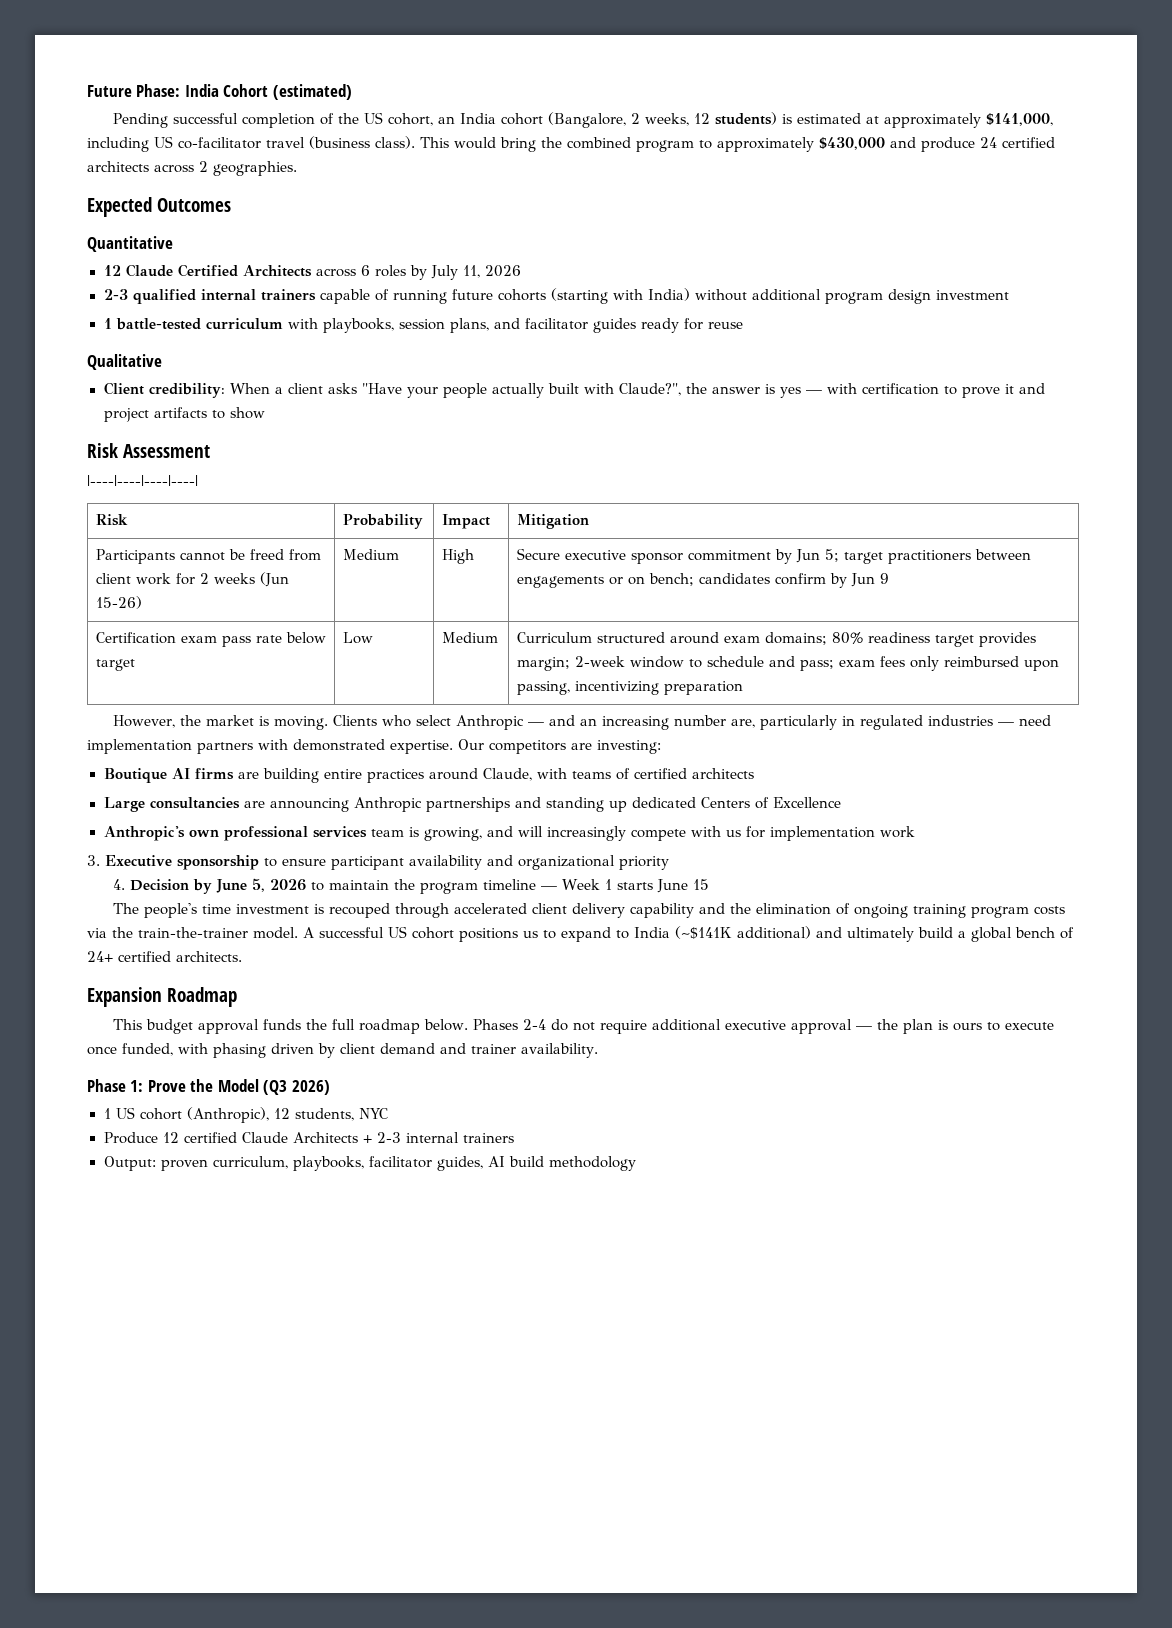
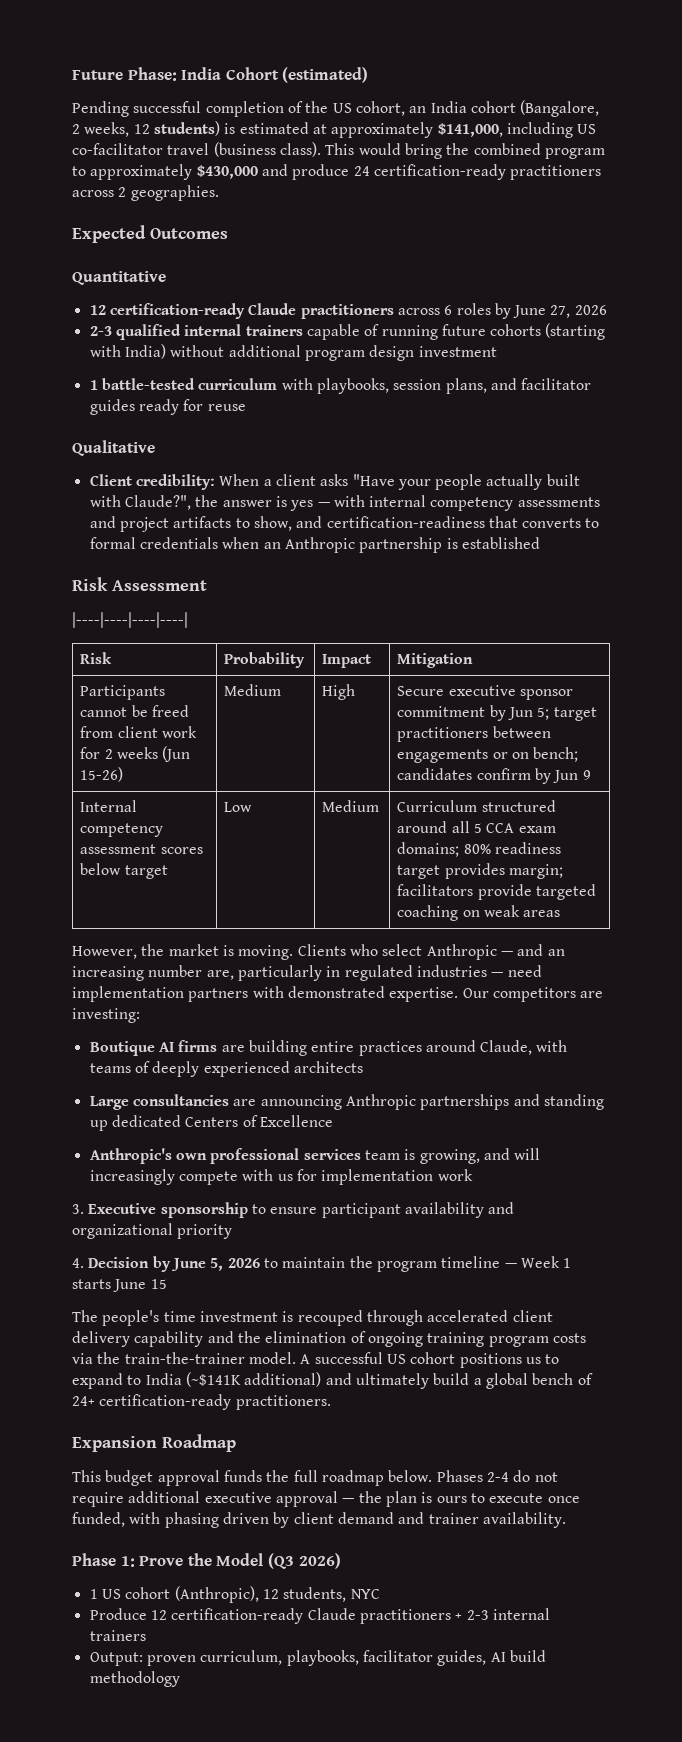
- This would bring the combined program to approximately $430,000 and produce 24 certified architects across 2 geographies.
+ This would bring the combined program to approximately $430,000 and produce 24 certification-ready practitioners across 2 geographies.
- 12 Claude Certified Architects across 6 roles by July 11, 2026
+ 12 certification-ready Claude practitioners across 6 roles by June 27, 2026
- Client credibility: When a client asks "Have your people actually built with Claude?", the answer is yes — with certification to prove it and project artifacts to show
+ Client credibility: When a client asks "Have your people actually built with Claude?", the answer is yes — with internal competency assessments and project artifacts to show, and certification-readiness that converts to formal credentials when an Anthropic partnership is established
- Certification exam pass rate below target | Low | Medium | Curriculum structured around exam domains; 80% readiness target provides margin; 2-week window to schedule and pass; exam fees only reimbursed upon passing, incentivizing preparation
+ Internal competency assessment scores below target | Low | Medium | Curriculum structured around all 5 CCA exam domains; 80% readiness target provides margin; facilitators provide targeted coaching on weak areas
- Boutique AI firms are building entire practices around Claude, with teams of certified architects
+ Boutique AI firms are building entire practices around Claude, with teams of deeply experienced architects
- A successful US cohort positions us to expand to India (~$141K additional) and ultimately build a global bench of 24+ certified architects.
+ A successful US cohort positions us to expand to India (~$141K additional) and ultimately build a global bench of 24+ certification-ready practitioners.
- Produce 12 certified Claude Architects + 2-3 internal trainers
+ Produce 12 certification-ready Claude practitioners + 2-3 internal trainers

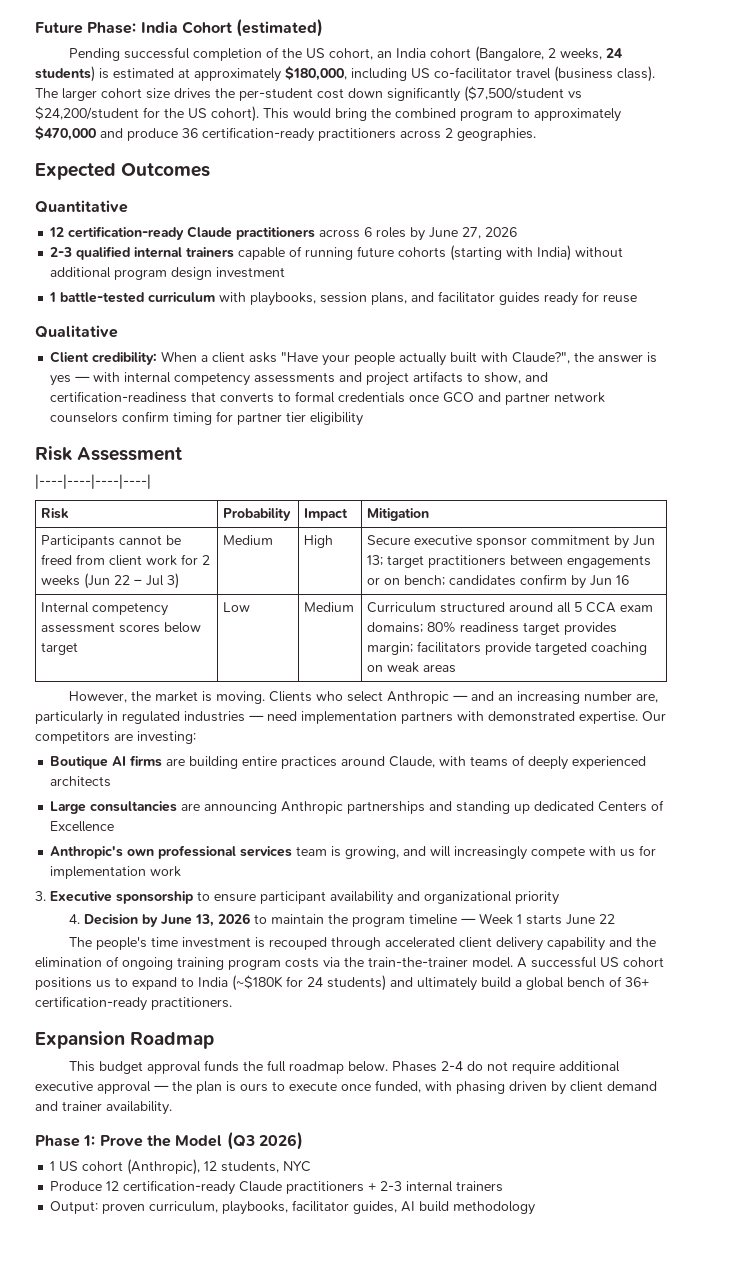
- Pending successful completion of the US cohort, an India cohort (Bangalore, 2 weeks, 12 students) is estimated at approximately $141,000, including US co-facilitator travel (business class).
+ Pending successful completion of the US cohort, an India cohort (Bangalore, 2 weeks, 24 students) is estimated at approximately $180,000, including US co-facilitator travel (business class).
+ The larger cohort size drives the per-student cost down significantly ($7,500/student vs $24,200/student for the US cohort).
- This would bring the combined program to approximately $430,000 and produce 24 certification-ready practitioners across 2 geographies.
+ This would bring the combined program to approximately $470,000 and produce 36 certification-ready practitioners across 2 geographies.
- Client credibility: When a client asks "Have your people actually built with Claude?", the answer is yes — with internal competency assessments and project artifacts to show, and certification-readiness that converts to formal credentials when an Anthropic partnership is established
+ Client credibility: When a client asks "Have your people actually built with Claude?", the answer is yes — with internal competency assessments and project artifacts to show, and certification-readiness that converts to formal credentials once GCO and partner network counselors confirm timing for partner tier eligibility
- Participants cannot be freed from client work for 2 weeks (Jun 15-26) | Medium | High | Secure executive sponsor commitment by Jun 5; target practitioners between engagements or on bench; candidates confirm by Jun 9
+ Participants cannot be freed from client work for 2 weeks (Jun 22 – Jul 3) | Medium | High | Secure executive sponsor commitment by Jun 13; target practitioners between engagements or on bench; candidates confirm by Jun 16
- 4. Decision by June 5, 2026 to maintain the program timeline — Week 1 starts June 15
+ 4. Decision by June 13, 2026 to maintain the program timeline — Week 1 starts June 22
- A successful US cohort positions us to expand to India (~$141K additional) and ultimately build a global bench of 24+ certification-ready practitioners.
+ A successful US cohort positions us to expand to India (~$180K for 24 students) and ultimately build a global bench of 36+ certification-ready practitioners.

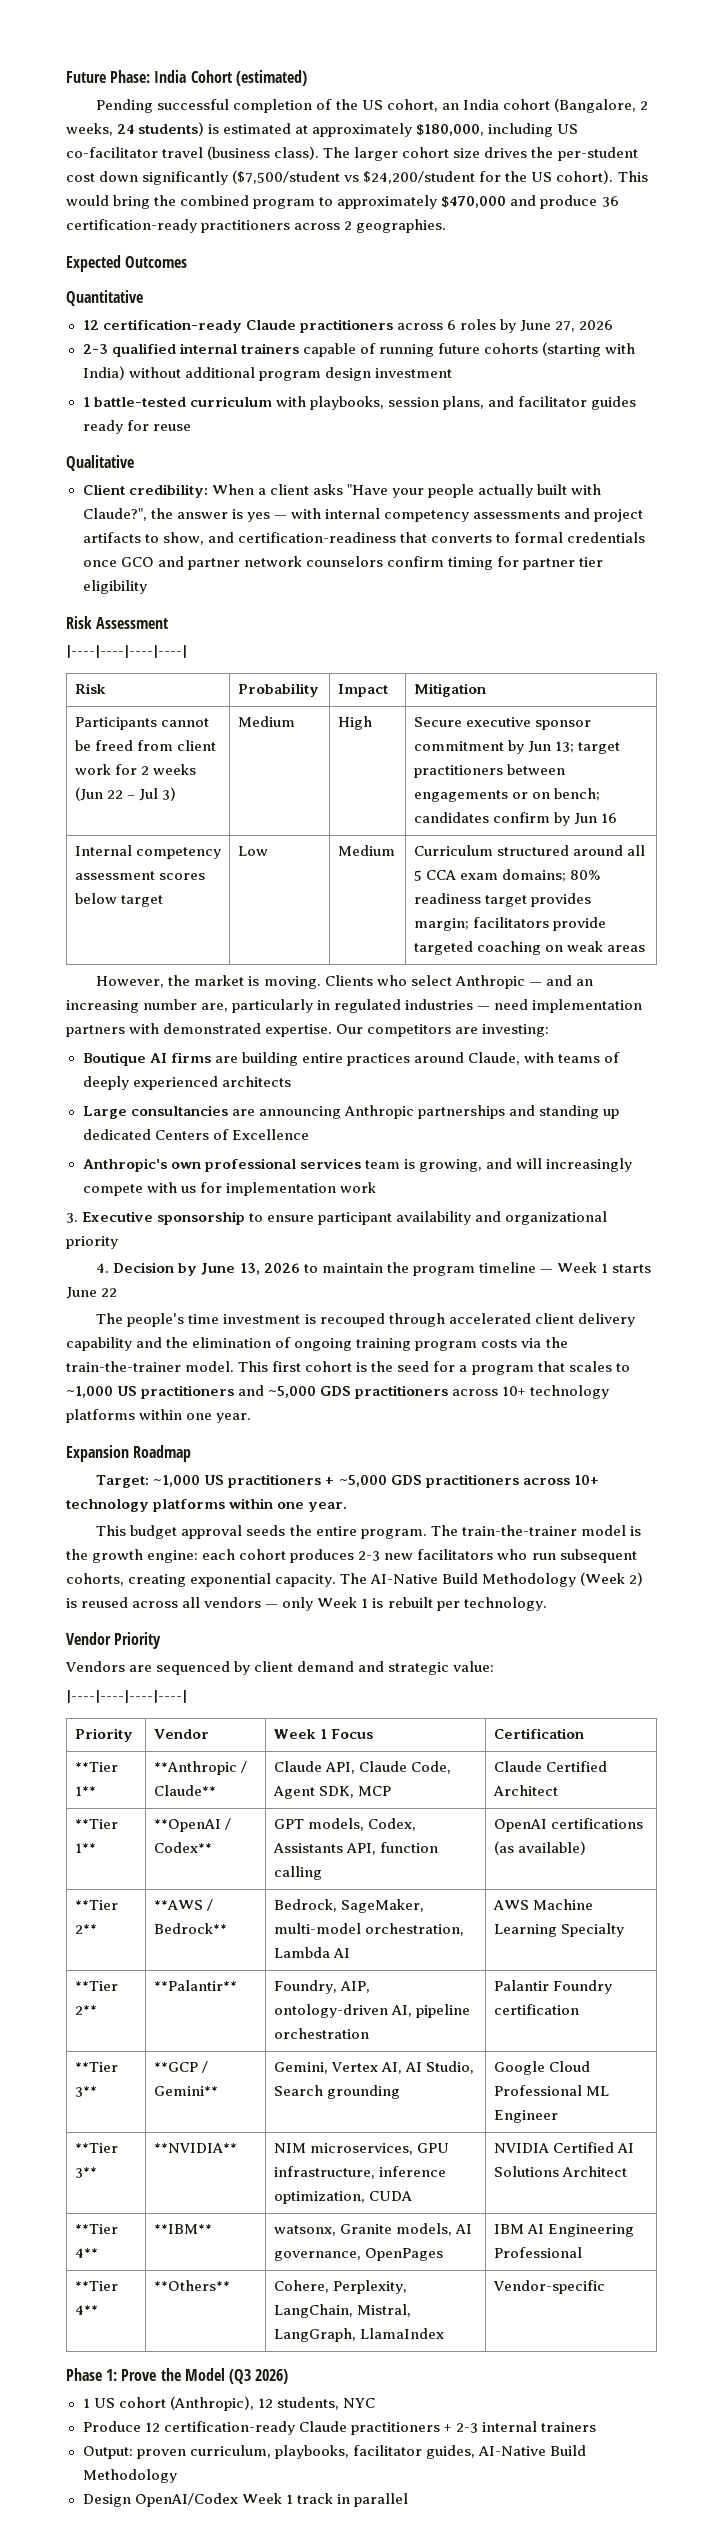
- A successful US cohort positions us to expand to India (~$180K for 24 students) and ultimately build a global bench of 36+ certification-ready practitioners.
+ This first cohort is the seed for a program that scales to ~1,000 US practitioners and ~5,000 GDS practitioners across 10+ technology platforms within one year.
  Expansion Roadmap
- This budget approval funds the full roadmap below. Phases 2-4 do not require additional executive approval — the plan is ours to execute once funded, with phasing driven by client demand and trainer availability.
+ Target: ~1,000 US practitioners + ~5,000 GDS practitioners across 10+ technology platforms within one year.
+ This budget approval seeds the entire program. The train-the-trainer model is the growth engine: each cohort produces 2-3 new facilitators who run subsequent cohorts, creating exponential capacity. The AI-Native Build Methodology (Week 2) is reused across all vendors — only Week 1 is rebuilt per technology.
+ Vendor Priority
+ Vendors are sequenced by client demand and strategic value:
+ |----|----|----|----|
+ Priority | Vendor | Week 1 Focus | Certification
+ **Tier 1** | **Anthropic / Claude** | Claude API, Claude Code, Agent SDK, MCP | Claude Certified Architect
+ **Tier 1** | **OpenAI / Codex** | GPT models, Codex, Assistants API, function calling | OpenAI certifications (as available)
+ **Tier 2** | **AWS / Bedrock** | Bedrock, SageMaker, multi-model orchestration, Lambda AI | AWS Machine Learning Specialty
+ **Tier 2** | **Palantir** | Foundry, AIP, ontology-driven AI, pipeline orchestration | Palantir Foundry certification
+ **Tier 3** | **GCP / Gemini** | Gemini, Vertex AI, AI Studio, Search grounding | Google Cloud Professional ML Engineer
+ **Tier 3** | **NVIDIA** | NIM microservices, GPU infrastructure, inference optimization, CUDA | NVIDIA Certified AI Solutions Architect
+ **Tier 4** | **IBM** | watsonx, Granite models, AI governance, OpenPages | IBM AI Engineering Professional
+ **Tier 4** | **Others** | Cohere, Perplexity, LangChain, Mistral, LangGraph, LlamaIndex | Vendor-specific
- Output: proven curriculum, playbooks, facilitator guides, AI build methodology
+ Output: proven curriculum, playbooks, facilitator guides, AI-Native Build Methodology
+ Design OpenAI/Codex Week 1 track in parallel

